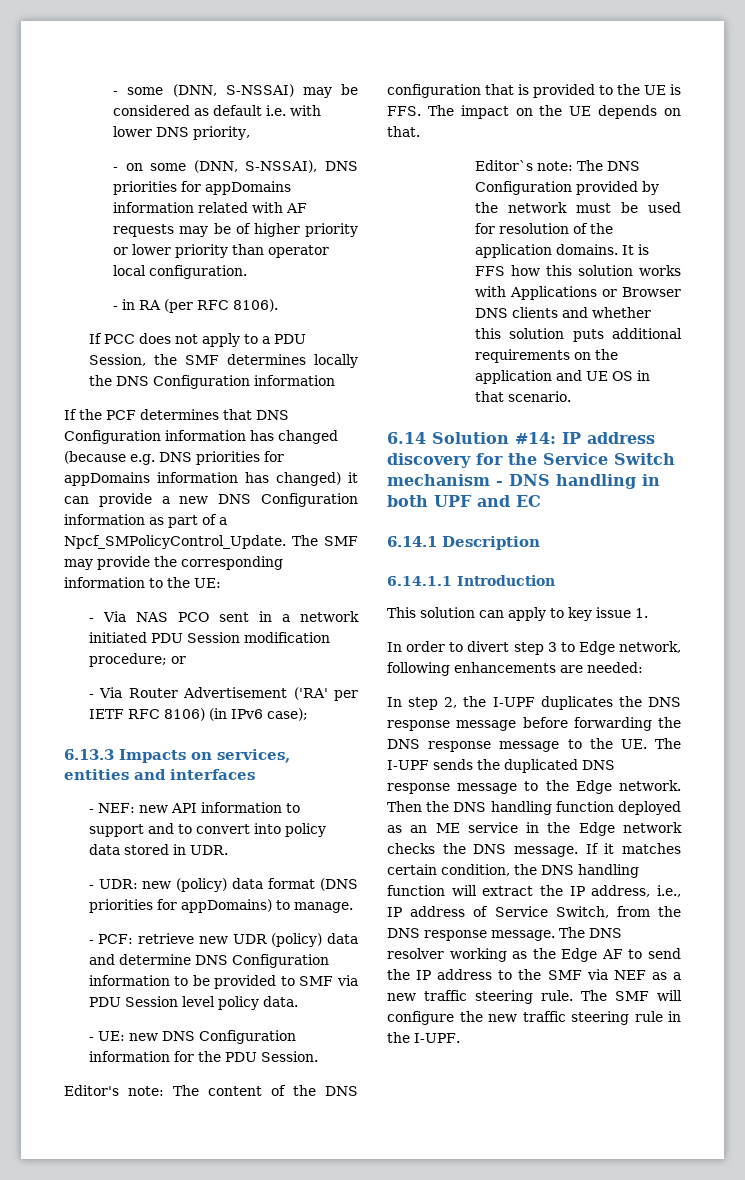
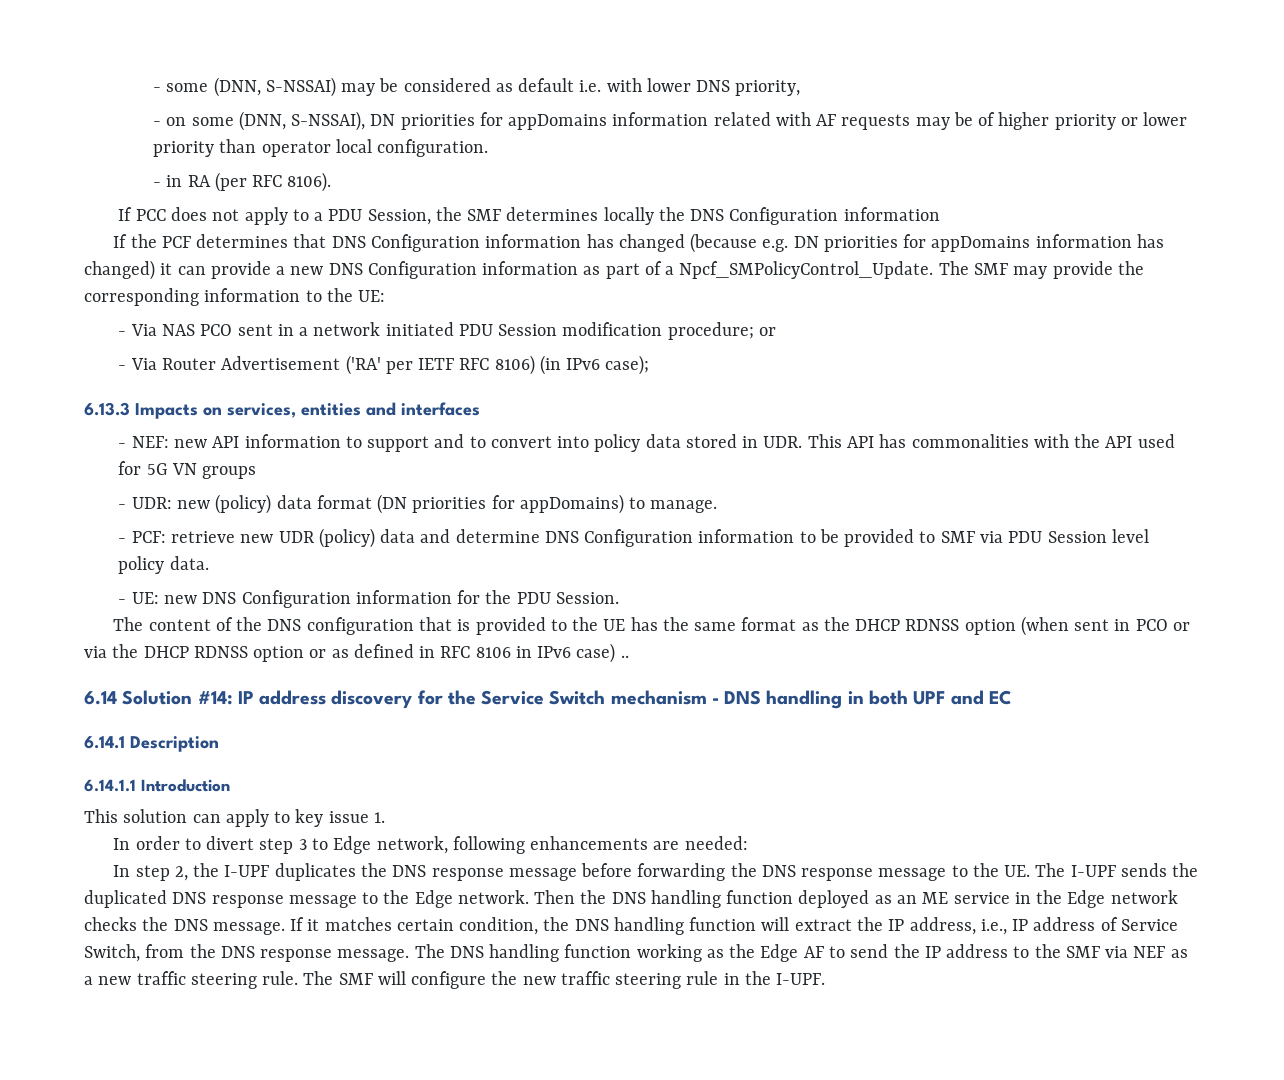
- - on some (DNN, S-NSSAI), DNS priorities for appDomains information related with AF requests may be of higher priority or lower priority than operator local configuration.
+ - on some (DNN, S-NSSAI), DN priorities for appDomains information related with AF requests may be of higher priority or lower priority than operator local configuration.
- If the PCF determines that DNS Configuration information has changed (because e.g. DNS priorities for appDomains information has changed) it can provide a new DNS Configuration information as part of a Npcf_SMPolicyControl_Update.
+ If the PCF determines that DNS Configuration information has changed (because e.g. DN priorities for appDomains information has changed) it can provide a new DNS Configuration information as part of a Npcf_SMPolicyControl_Update.
- - NEF: new API information to support and to convert into policy data stored in UDR.
+ - NEF: new API information to support and to convert into policy data stored in UDR. This API has commonalities with the API used for 5G VN groups
- - UDR: new (policy) data format (DNS priorities for appDomains) to manage.
+ - UDR: new (policy) data format (DN priorities for appDomains) to manage.
- Editor's note: The content of the DNS configuration that is provided to the UE is FFS. The impact on the UE depends on that.
- Editor`s note: The DNS Configuration provided by the network must be used for resolution of the application domains. It is FFS how this solution works with Applications or Browser DNS clients and whether this solution puts additional requirements on the application and UE OS in that scenario.
+ The content of the DNS configuration that is provided to the UE has the same format as the DHCP RDNSS option (when sent in PCO or via the DHCP RDNSS option or as defined in RFC 8106 in IPv6 case) ..
- The DNS resolver working as the Edge AF to send the IP address to the SMF via NEF as a new traffic steering rule.
+ The DNS handling function working as the Edge AF to send the IP address to the SMF via NEF as a new traffic steering rule.

